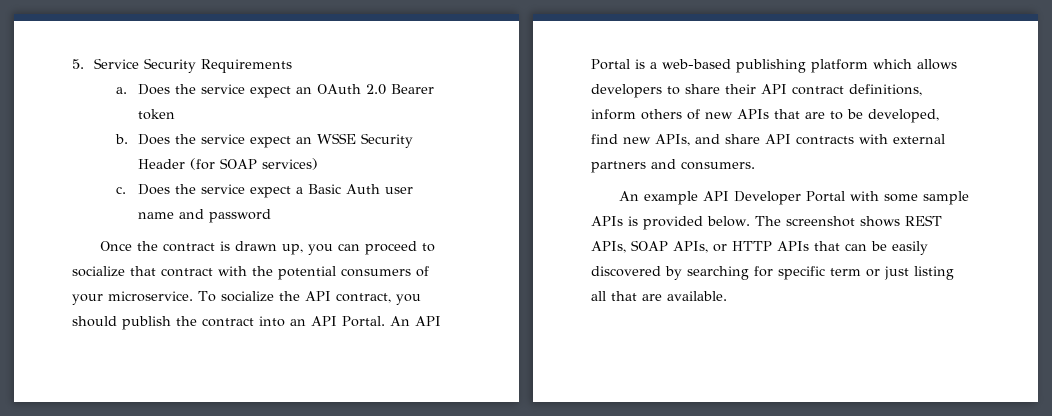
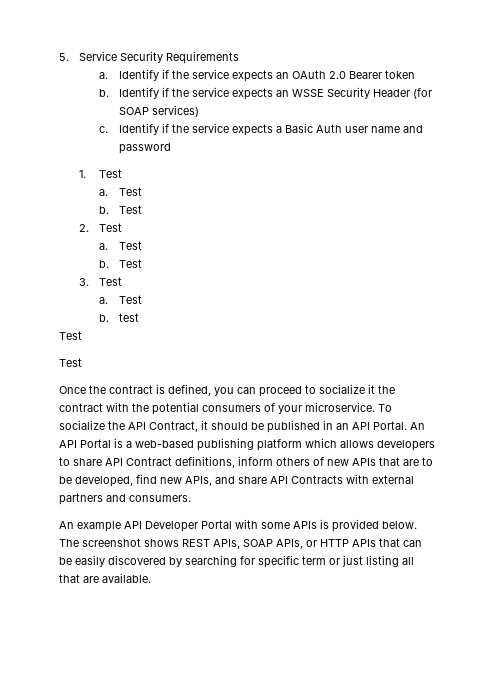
- Does the service expect an OAuth 2.0 Bearer token
+ Identify if the service expects an OAuth 2.0 Bearer token
- Does the service expect an WSSE Security Header (for SOAP services)
+ Identify if the service expects an WSSE Security Header (for SOAP services)
- Does the service expect a Basic Auth user name and password
+ Identify if the service expects a Basic Auth user name and password
+ 1. Test
+ a. Test
+ b. Test
+ 2. Test
+ a. Test
+ b. Test
+ 3. Test
+ a. Test
+ b. test
+ Test
+ Test
- Once the contract is drawn up, you can proceed to socialize that contract with the potential consumers of your microservice.
+ Once the contract is defined, you can proceed to socialize it the contract with the potential consumers of your microservice.
- To socialize the API contract, you should publish the contract into an API Portal.
+ To socialize the API Contract, it should be published in an API Portal.
- An API Portal is a web-based publishing platform which allows developers to share their API contract definitions, inform others of new APIs that are to be developed, find new APIs, and share API contracts with external partners and consumers.
+ An API Portal is a web-based publishing platform which allows developers to share API Contract definitions, inform others of new APIs that are to be developed, find new APIs, and share API Contracts with external partners and consumers.
- An example API Developer Portal with some sample APIs is provided below.
+ An example API Developer Portal with some APIs is provided below.

